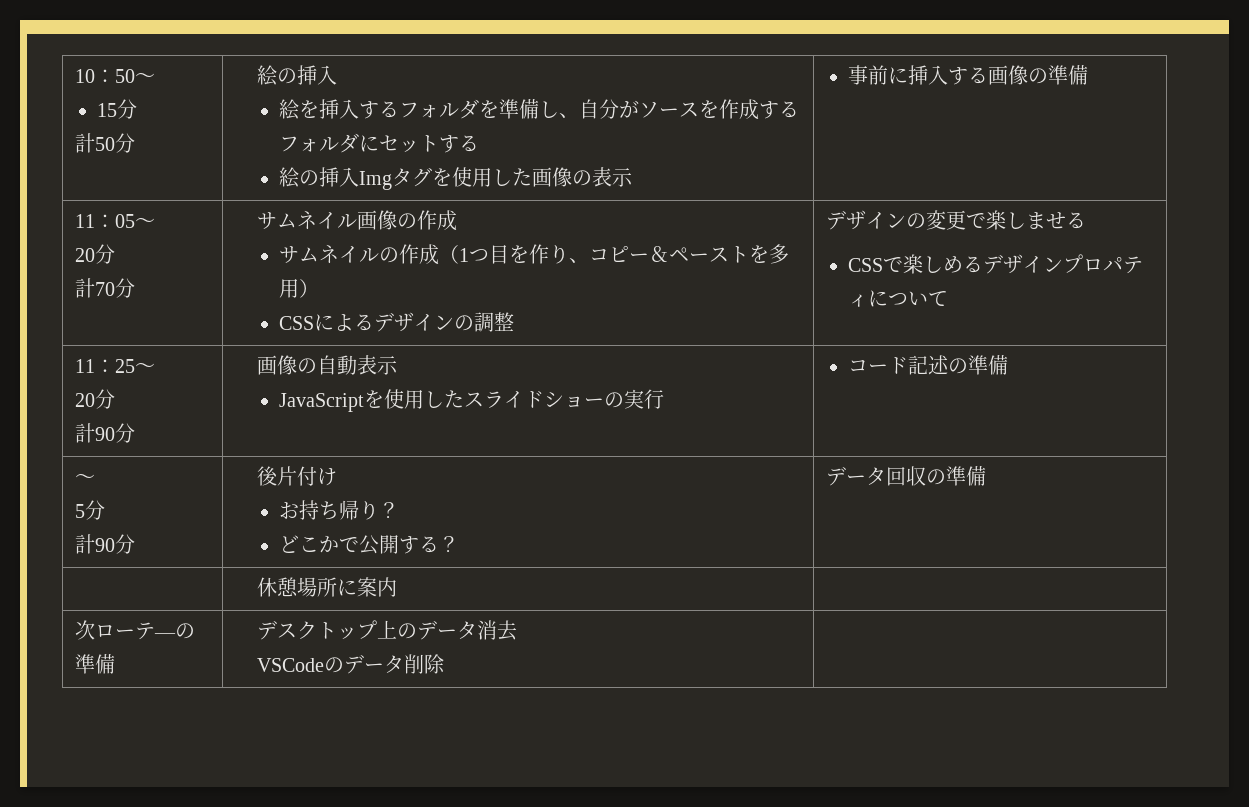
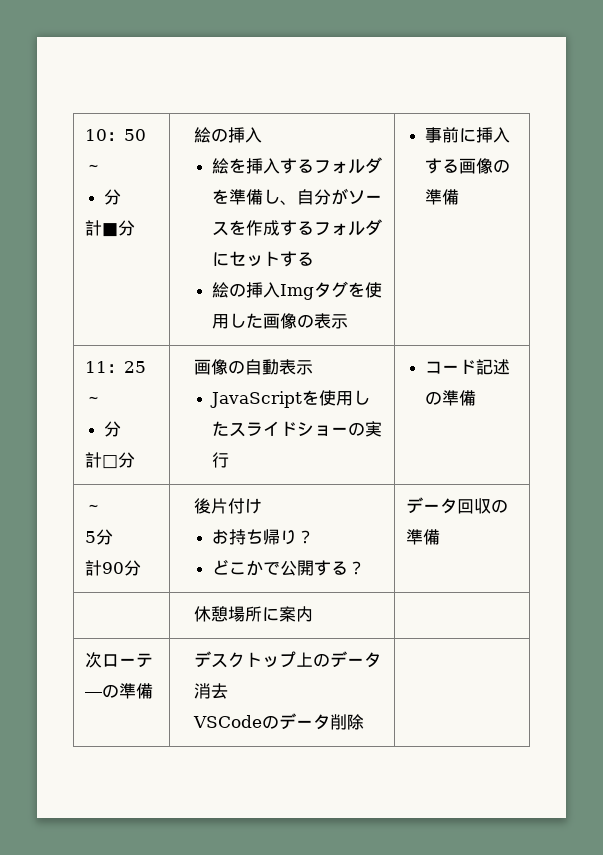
  10：50～
- 15分
- 計50分
+ 分
+ 計■分
- 11：05～
- 20分
- 計70分 | サムネイル画像の作成
- サムネイルの作成（1つ目を作り、コピー＆ペーストを多用）
- CSSによるデザインの調整 | デザインの変更で楽しませる
- CSSで楽しめるデザインプロパティについて
  11：25～
- 20分
- 計90分 | 画像の自動表示
+ 分
+ 計□分 | 画像の自動表示

